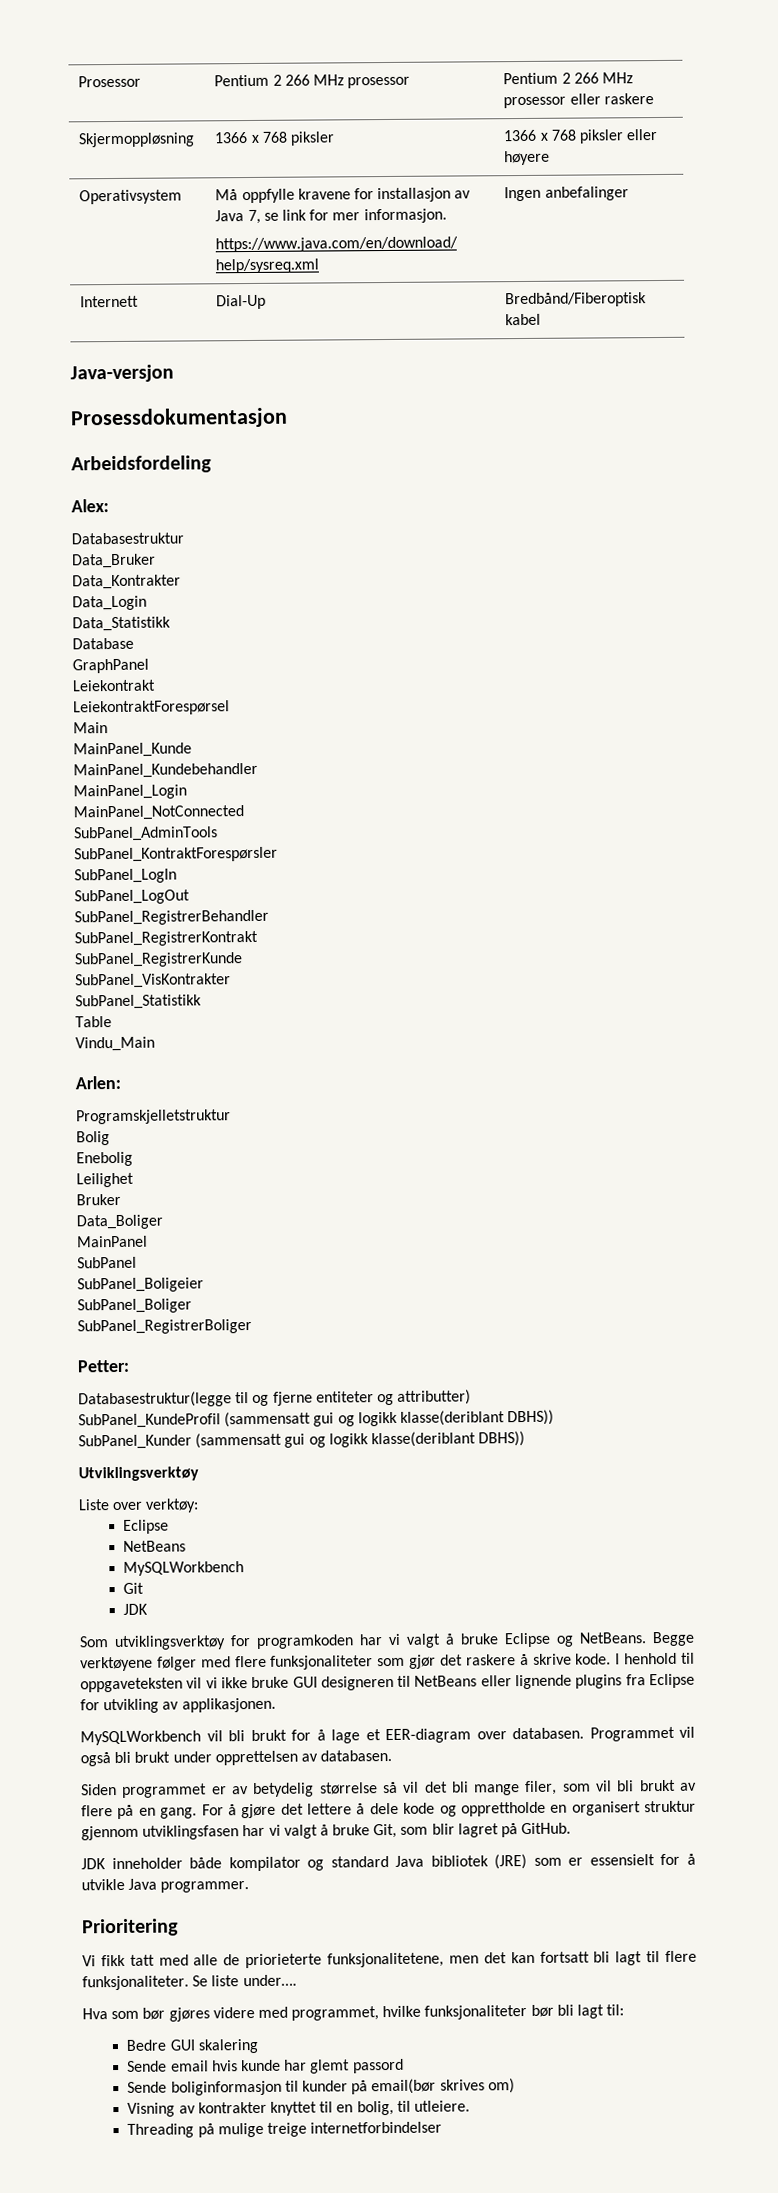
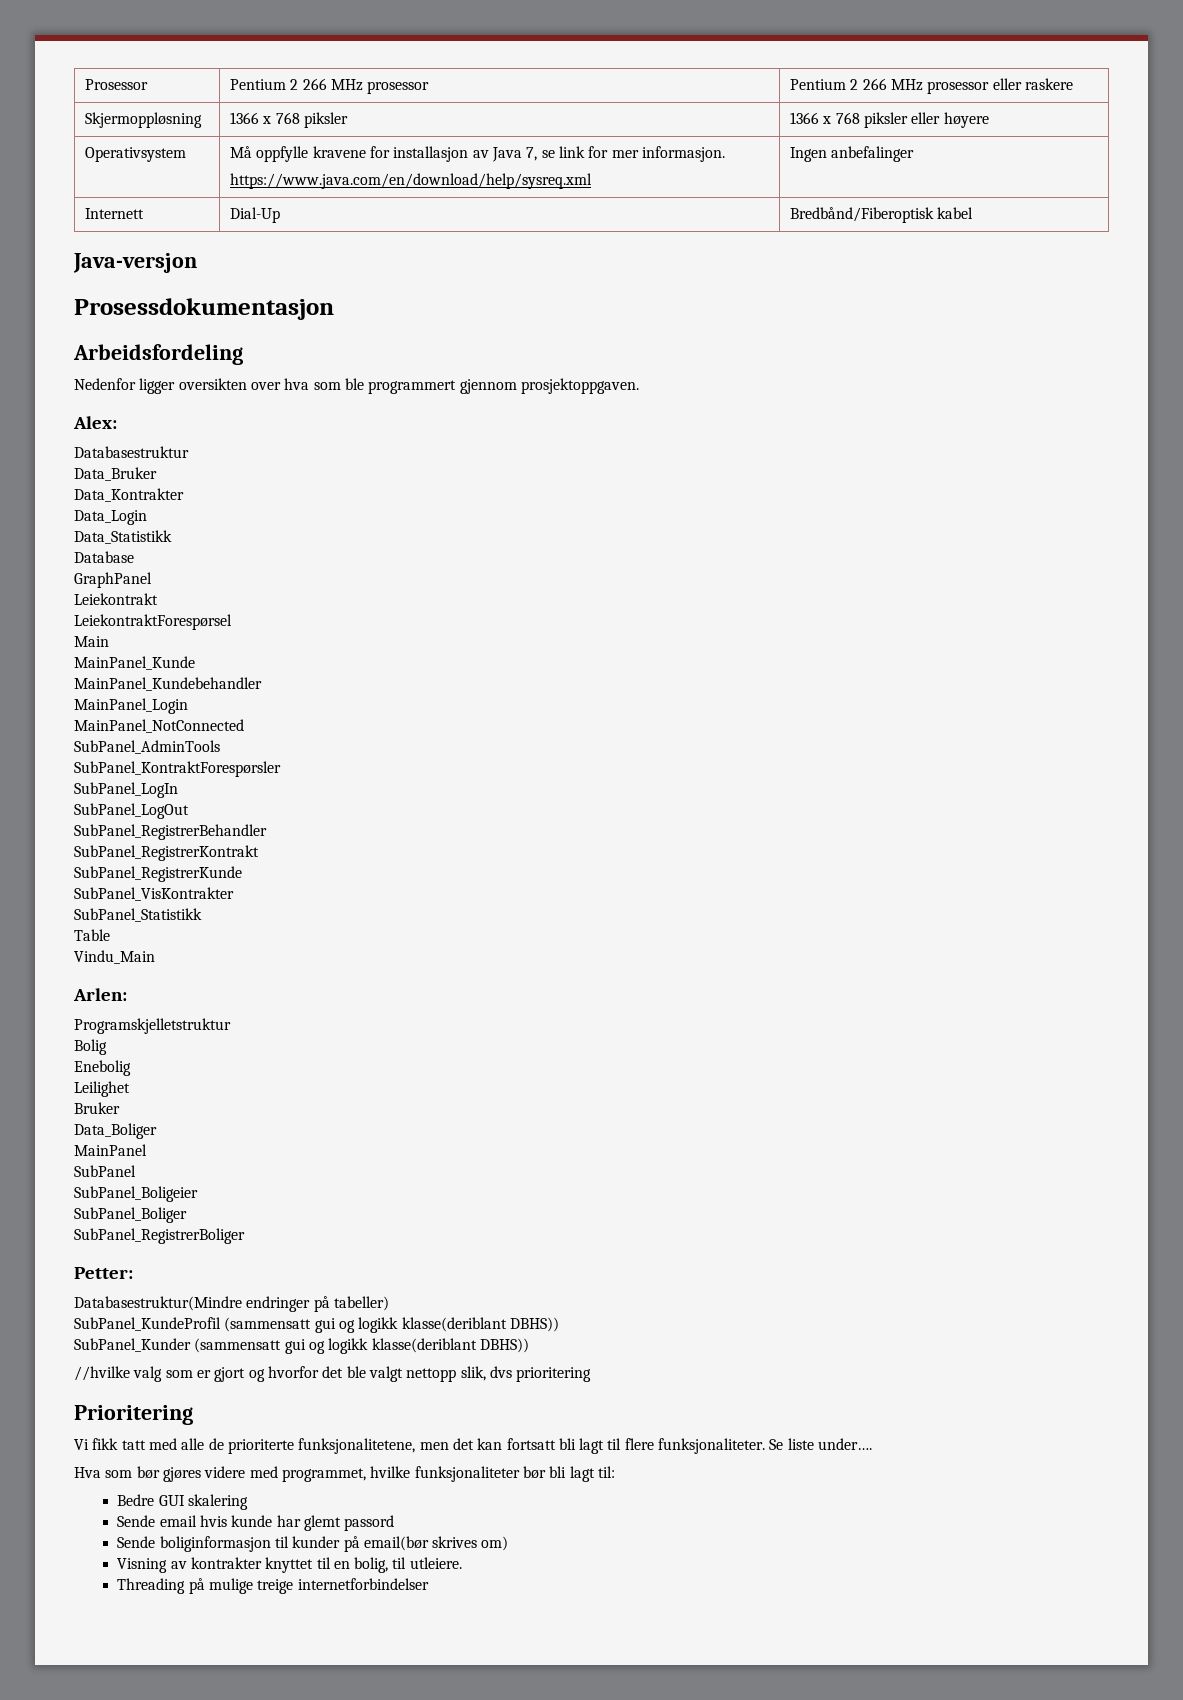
+ Nedenfor ligger oversikten over hva som ble programmert gjennom prosjektoppgaven.
- Databasestruktur(legge til og fjerne entiteter og attributter)
+ Databasestruktur(Mindre endringer på tabeller)
- Utviklingsverktøy
- Liste over verktøy:
- Eclipse
- NetBeans
- MySQLWorkbench
- Git
- JDK
- Som utviklingsverktøy for programkoden har vi valgt å bruke Eclipse og NetBeans. Begge verktøyene følger med flere funksjonaliteter som gjør det raskere å skrive kode. I henhold til oppgaveteksten vil vi ikke bruke GUI designeren til NetBeans eller lignende plugins fra Eclipse for utvikling av applikasjonen.
- MySQLWorkbench vil bli brukt for å lage et EER-diagram over databasen. Programmet vil også bli brukt under opprettelsen av databasen.
- Siden programmet er av betydelig størrelse så vil det bli mange filer, som vil bli brukt av flere på en gang. For å gjøre det lettere å dele kode og opprettholde en organisert struktur gjennom utviklingsfasen har vi valgt å bruke Git, som blir lagret på GitHub.
- JDK inneholder både kompilator og standard Java bibliotek (JRE) som er essensielt for å utvikle Java programmer.
+ //hvilke valg som er gjort og hvorfor det ble valgt nettopp slik, dvs prioritering
- Vi fikk tatt med alle de priorieterte funksjonalitetene, men det kan fortsatt bli lagt til flere funksjonaliteter.
+ Vi fikk tatt med alle de prioriterte funksjonalitetene, men det kan fortsatt bli lagt til flere funksjonaliteter.

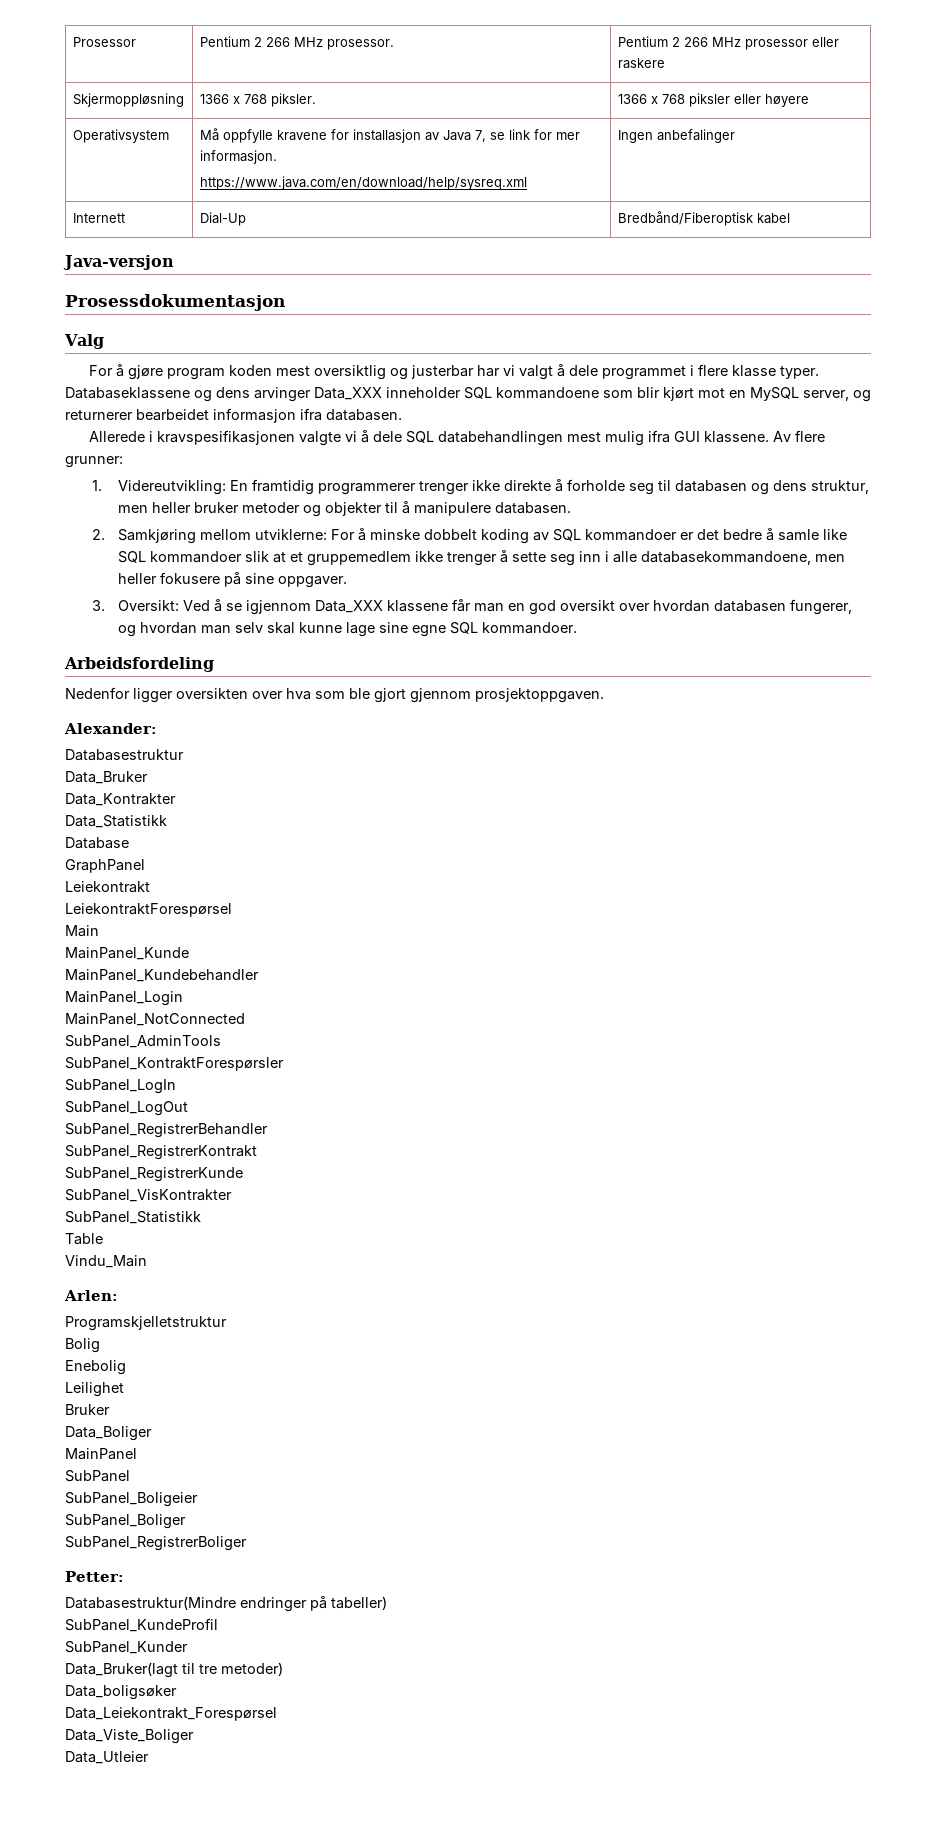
- Prosessor | Pentium 2 266 MHz prosessor | Pentium 2 266 MHz prosessor eller raskere
+ Prosessor | Pentium 2 266 MHz prosessor. | Pentium 2 266 MHz prosessor eller raskere
- Skjermoppløsning | 1366 x 768 piksler | 1366 x 768 piksler eller høyere
+ Skjermoppløsning | 1366 x 768 piksler. | 1366 x 768 piksler eller høyere
+ Valg
+ For å gjøre program koden mest oversiktlig og justerbar har vi valgt å dele programmet i flere klasse typer. Databaseklassene og dens arvinger Data_XXX inneholder SQL kommandoene som blir kjørt mot en MySQL server, og returnerer bearbeidet informasjon ifra databasen.
+ Allerede i kravspesifikasjonen valgte vi å dele SQL databehandlingen mest mulig ifra GUI klassene. Av flere grunner:
+ 1. Videreutvikling: En framtidig programmerer trenger ikke direkte å forholde seg til databasen og dens struktur, men heller bruker metoder og objekter til å manipulere databasen.
+ 2. Samkjøring mellom utviklerne: For å minske dobbelt koding av SQL kommandoer er det bedre å samle like SQL kommandoer slik at et gruppemedlem ikke trenger å sette seg inn i alle databasekommandoene, men heller fokusere på sine oppgaver.
+ 3. Oversikt: Ved å se igjennom Data_XXX klassene får man en god oversikt over hvordan databasen fungerer, og hvordan man selv skal kunne lage sine egne SQL kommandoer.
- Nedenfor ligger oversikten over hva som ble programmert gjennom prosjektoppgaven.
+ Nedenfor ligger oversikten over hva som ble gjort gjennom prosjektoppgaven.
- Alex:
+ Alexander:
- Data_Login
- SubPanel_KundeProfil (sammensatt gui og logikk klasse(deriblant DBHS))
- SubPanel_Kunder (sammensatt gui og logikk klasse(deriblant DBHS))
- //hvilke valg som er gjort og hvorfor det ble valgt nettopp slik, dvs prioritering
- Prioritering
- Vi fikk tatt med alle de prioriterte funksjonalitetene, men det kan fortsatt bli lagt til flere funksjonaliteter. Se liste under….
- Hva som bør gjøres videre med programmet, hvilke funksjonaliteter bør bli lagt til:
- Bedre GUI skalering
- Sende email hvis kunde har glemt passord
- Sende boliginformasjon til kunder på email(bør skrives om)
- Visning av kontrakter knyttet til en bolig, til utleiere.
- Threading på mulige treige internetforbindelser
+ SubPanel_KundeProfil
+ SubPanel_Kunder
+ Data_Bruker(lagt til tre metoder)
+ Data_boligsøker
+ Data_Leiekontrakt_Forespørsel
+ Data_Viste_Boliger
+ Data_Utleier

